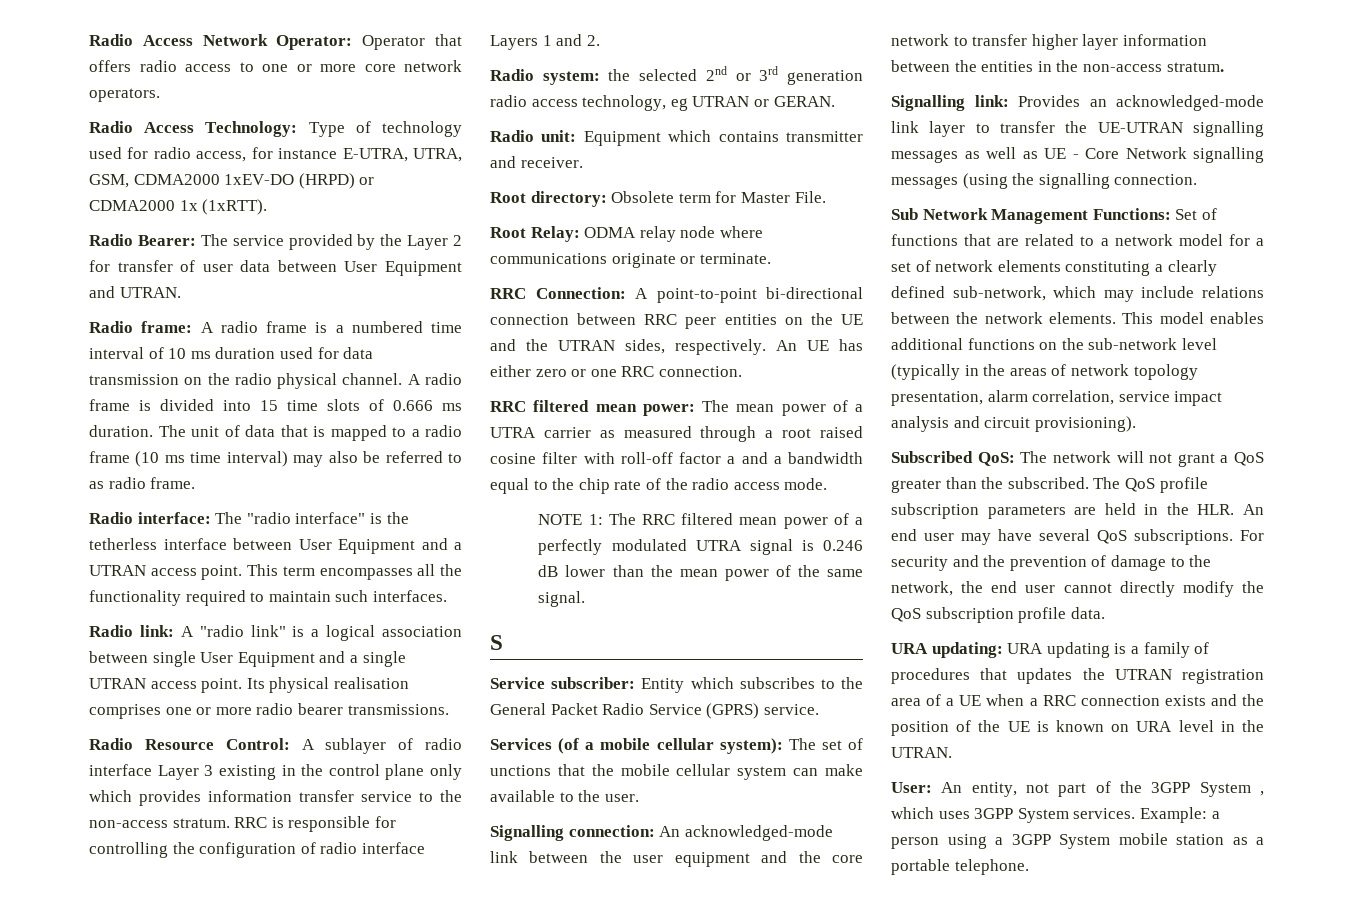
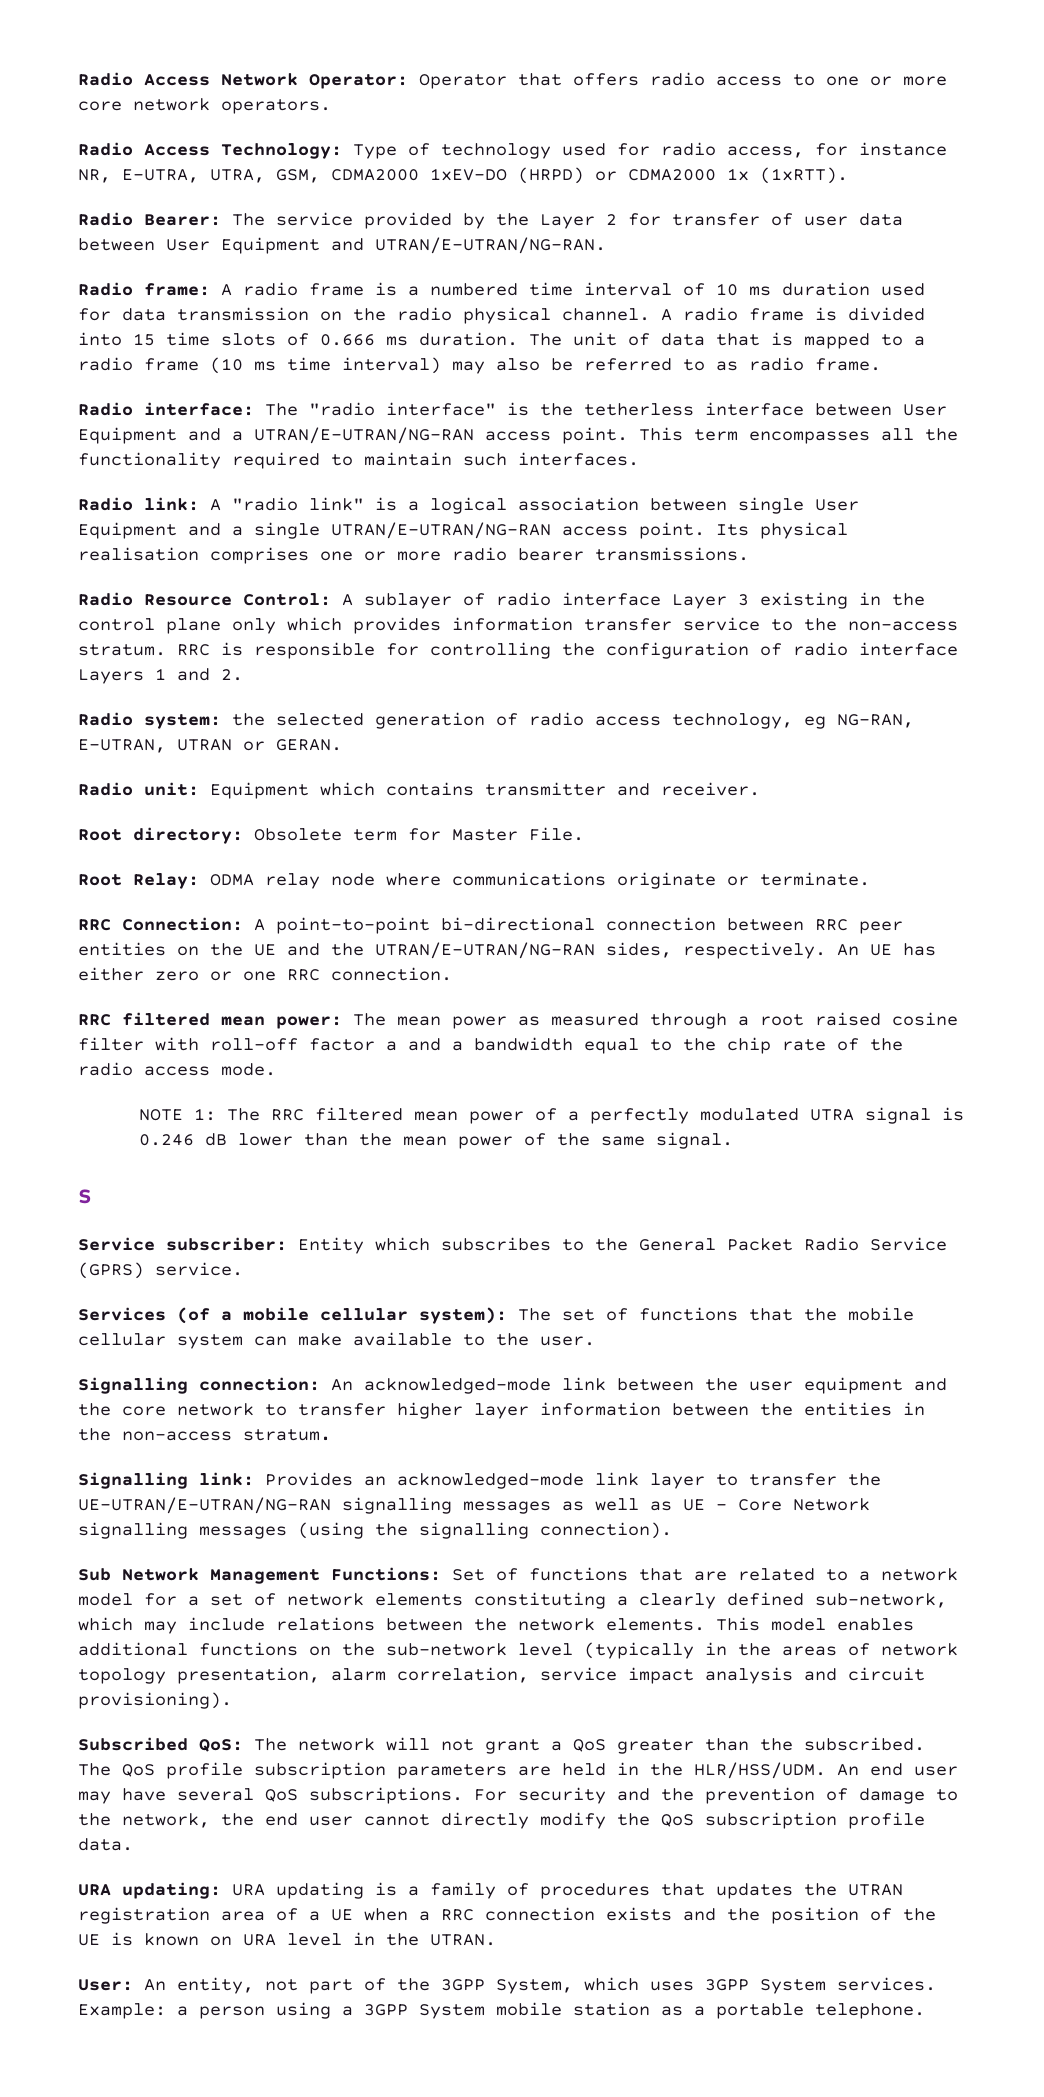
- Radio Access Technology: Type of technology used for radio access, for instance E-UTRA, UTRA, GSM, CDMA2000 1xEV-DO (HRPD) or CDMA2000 1x (1xRTT).
+ Radio Access Technology: Type of technology used for radio access, for instance NR, E-UTRA, UTRA, GSM, CDMA2000 1xEV-DO (HRPD) or CDMA2000 1x (1xRTT).
- Radio Bearer: The service provided by the Layer 2 for transfer of user data between User Equipment and UTRAN.
+ Radio Bearer: The service provided by the Layer 2 for transfer of user data between User Equipment and UTRAN/E-UTRAN/NG-RAN.
- Radio interface: The "radio interface" is the tetherless interface between User Equipment and a UTRAN access point.
+ Radio interface: The "radio interface" is the tetherless interface between User Equipment and a UTRAN/E-UTRAN/NG-RAN access point.
- Radio link: A "radio link" is a logical association between single User Equipment and a single UTRAN access point.
+ Radio link: A "radio link" is a logical association between single User Equipment and a single UTRAN/E-UTRAN/NG-RAN access point.
- Radio system: the selected 2nd or 3rd generation radio access technology, eg UTRAN or GERAN.
+ Radio system: the selected generation of radio access technology, eg NG-RAN, E-UTRAN, UTRAN or GERAN.
- RRC Connection: A point-to-point bi-directional connection between RRC peer entities on the UE and the UTRAN sides, respectively.
+ RRC Connection: A point-to-point bi-directional connection between RRC peer entities on the UE and the UTRAN/E-UTRAN/NG-RAN sides, respectively.
- RRC filtered mean power: The mean power of a UTRA carrier as measured through a root raised cosine filter with roll-off factor a and a bandwidth equal to the chip rate of the radio access mode.
+ RRC filtered mean power: The mean power as measured through a root raised cosine filter with roll-off factor a and a bandwidth equal to the chip rate of the radio access mode.
- Services (of a mobile cellular system): The set of unctions that the mobile cellular system can make available to the user.
+ Services (of a mobile cellular system): The set of functions that the mobile cellular system can make available to the user.
- Signalling link: Provides an acknowledged-mode link layer to transfer the UE-UTRAN signalling messages as well as UE - Core Network signalling messages (using the signalling connection.
+ Signalling link: Provides an acknowledged-mode link layer to transfer the UE-UTRAN/E-UTRAN/NG-RAN signalling messages as well as UE - Core Network signalling messages (using the signalling connection).
- The QoS profile subscription parameters are held in the HLR. An end user may have several QoS subscriptions.
+ The QoS profile subscription parameters are held in the HLR/HSS/UDM. An end user may have several QoS subscriptions.
- User: An entity, not part of the 3GPP System , which uses 3GPP System services.
+ User: An entity, not part of the 3GPP System, which uses 3GPP System services.

